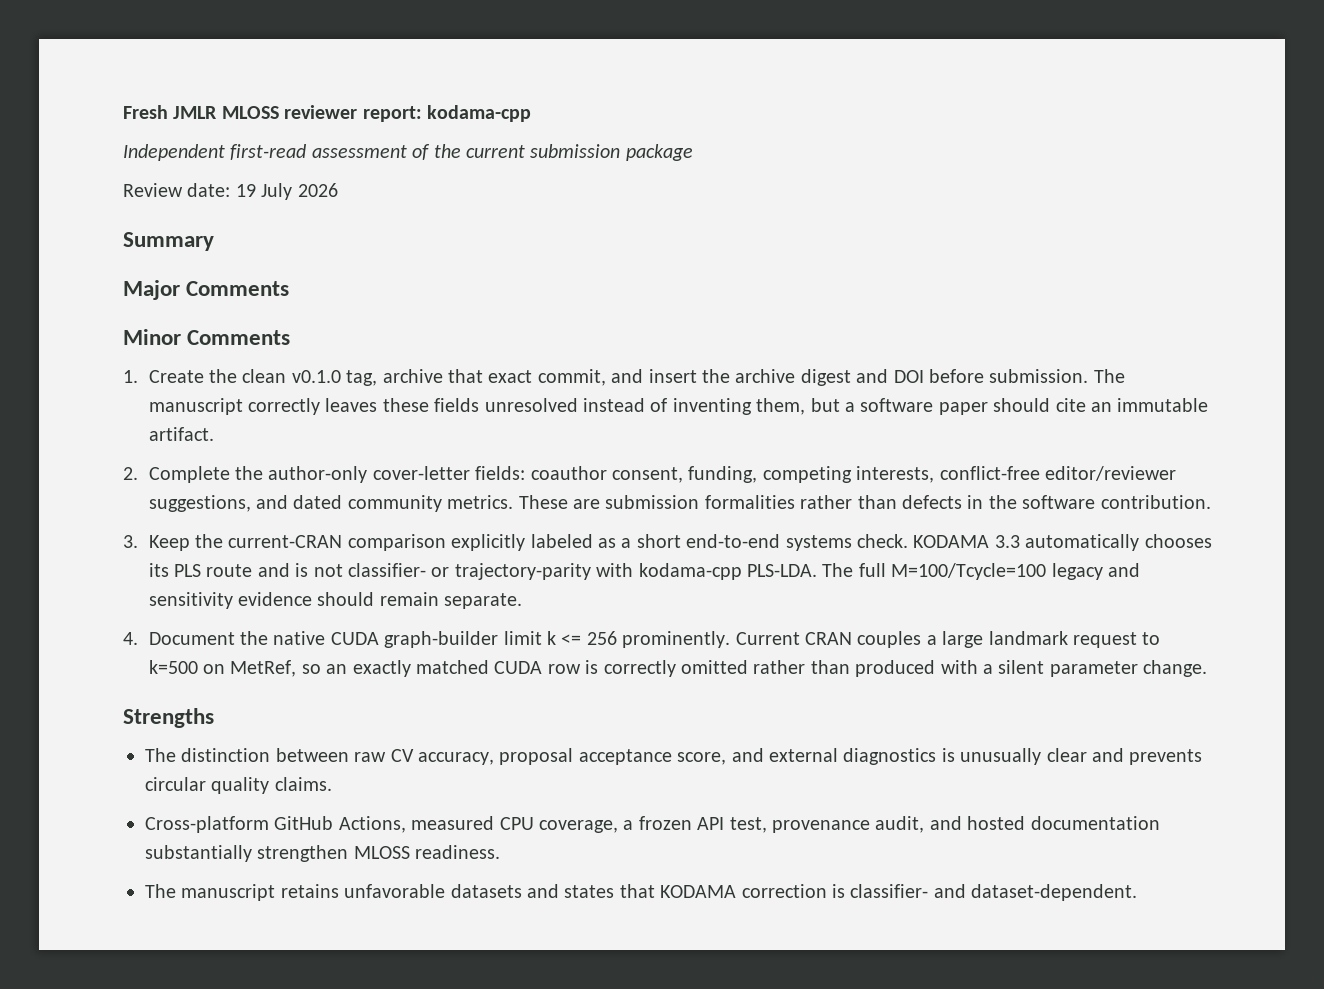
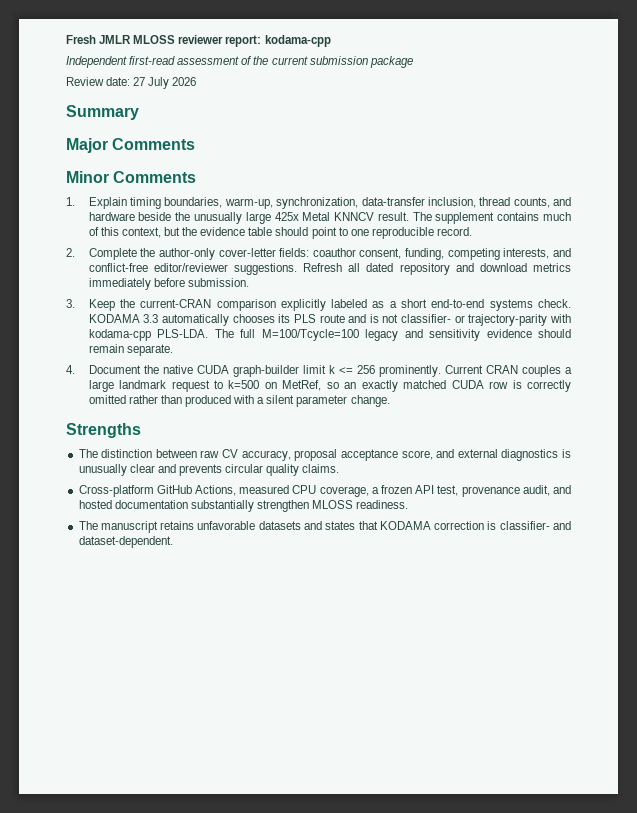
- Review date: 19 July 2026
+ Review date: 27 July 2026
- 1. Create the clean v0.1.0 tag, archive that exact commit, and insert the archive digest and DOI before submission. The manuscript correctly leaves these fields unresolved instead of inventing them, but a software paper should cite an immutable artifact.
+ 1. Explain timing boundaries, warm-up, synchronization, data-transfer inclusion, thread counts, and hardware beside the unusually large 425x Metal KNNCV result. The supplement contains much of this context, but the evidence table should point to one reproducible record.
- 2. Complete the author-only cover-letter fields: coauthor consent, funding, competing interests, conflict-free editor/reviewer suggestions, and dated community metrics. These are submission formalities rather than defects in the software contribution.
+ 2. Complete the author-only cover-letter fields: coauthor consent, funding, competing interests, and conflict-free editor/reviewer suggestions. Refresh all dated repository and download metrics immediately before submission.

